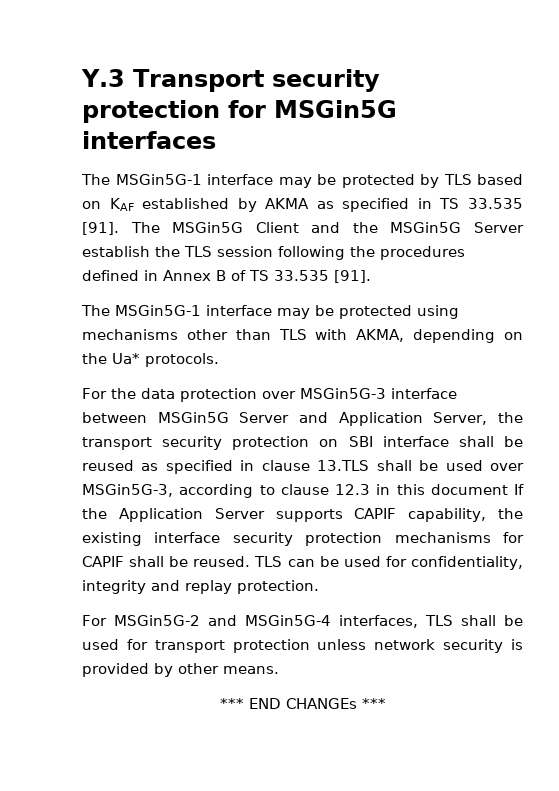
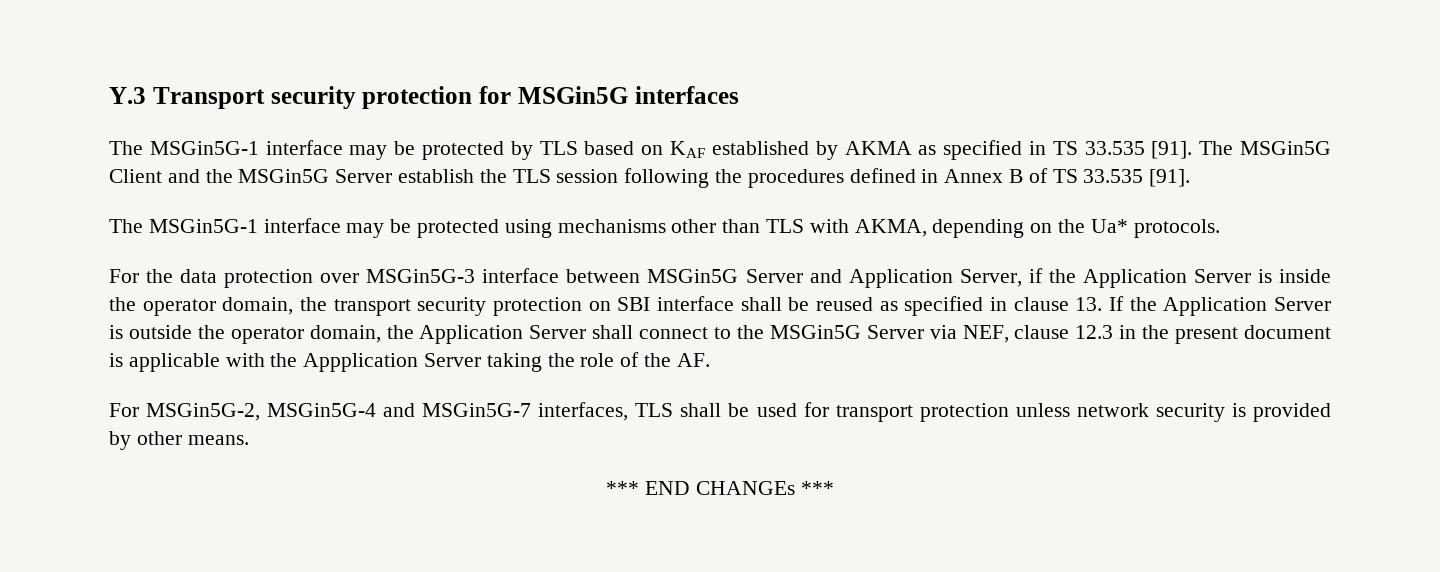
- For the data protection over MSGin5G-3 interface between MSGin5G Server and Application Server, the transport security protection on SBI interface shall be reused as specified in clause 13.TLS shall be used over MSGin5G-3, according to clause 12.3 in this document If the Application Server supports CAPIF capability, the existing interface security protection mechanisms for CAPIF shall be reused. TLS can be used for confidentiality, integrity and replay protection.
- For MSGin5G-2 and MSGin5G-4 interfaces, TLS shall be used for transport protection unless network security is provided by other means.
+ For the data protection over MSGin5G-3 interface between MSGin5G Server and Application Server, if the Application Server is inside the operator domain, the transport security protection on SBI interface shall be reused as specified in clause 13. If the Application Server is outside the operator domain, the Application Server shall connect to the MSGin5G Server via NEF, clause 12.3 in the present document is applicable with the Appplication Server taking the role of the AF.
+ For MSGin5G-2, MSGin5G-4 and MSGin5G-7 interfaces, TLS shall be used for transport protection unless network security is provided by other means.

